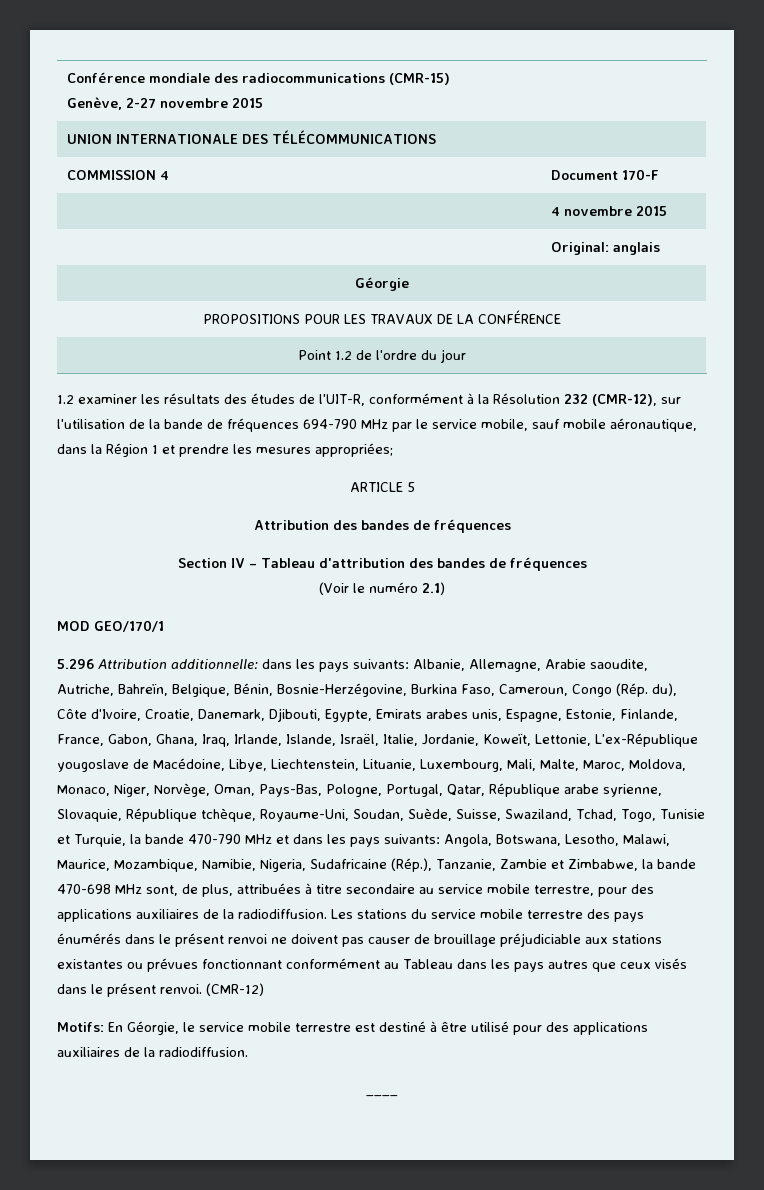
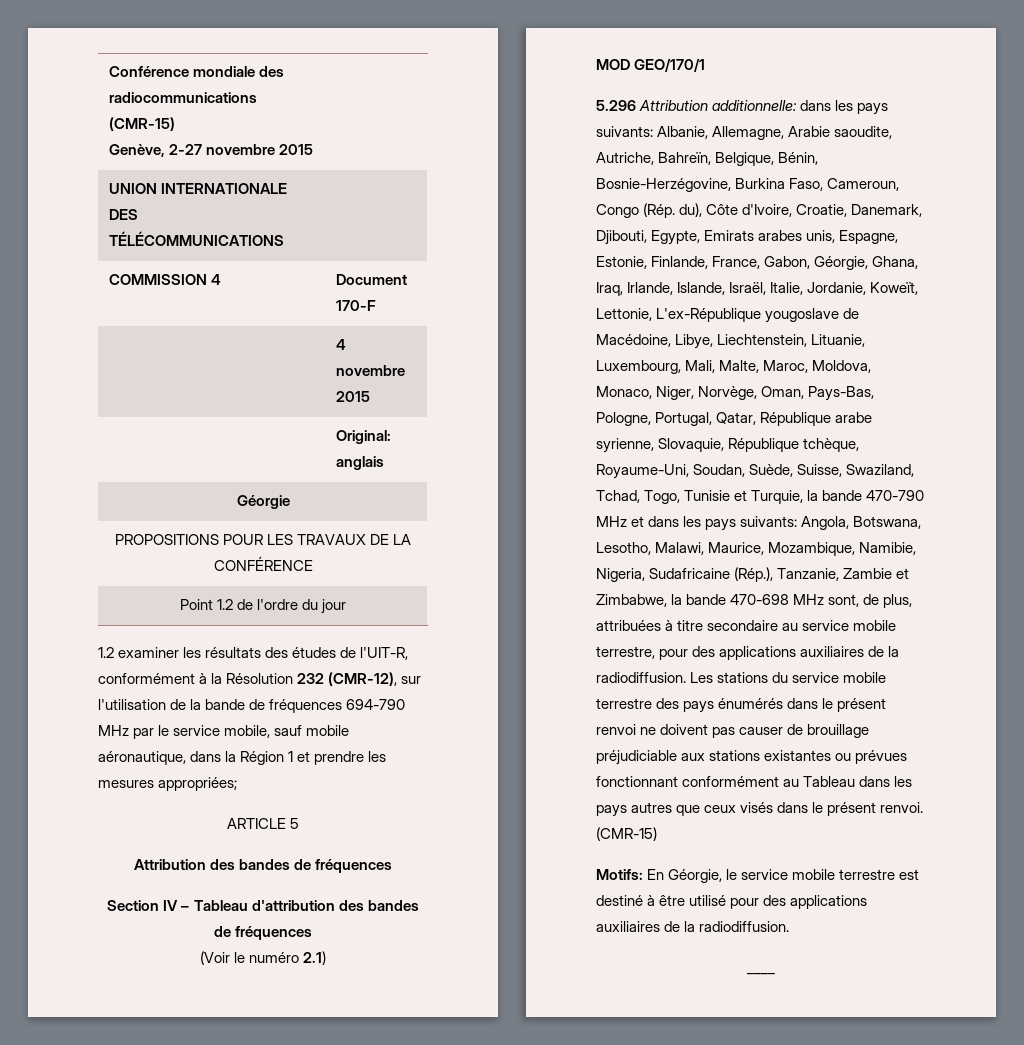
- Albanie, Allemagne, Arabie saoudite, Autriche, Bahreïn, Belgique, Bénin, Bosnie-Herzégovine, Burkina Faso, Cameroun, Congo (Rép. du), Côte d'Ivoire, Croatie, Danemark, Djibouti, Egypte, Emirats arabes unis, Espagne, Estonie, Finlande, France, Gabon, Ghana, Iraq, Irlande, Islande, Israël, Italie, Jordanie, Koweït, Lettonie, L'ex-République yougoslave de Macédoine, Libye, Liechtenstein, Lituanie, Luxembourg, Mali, Malte, Maroc, Moldova, Monaco, Niger, Norvège, Oman, Pays-Bas, Pologne, Portugal, Qatar, République arabe syrienne, Slovaquie, République tchèque, Royaume-Uni, Soudan, Suède, Suisse, Swaziland, Tchad, Togo, Tunisie et Turquie, la bande 470-790 MHz et dans les pays suivants:
+ Albanie, Allemagne, Arabie saoudite, Autriche, Bahreïn, Belgique, Bénin, Bosnie-Herzégovine, Burkina Faso, Cameroun, Congo (Rép. du), Côte d'Ivoire, Croatie, Danemark, Djibouti, Egypte, Emirats arabes unis, Espagne, Estonie, Finlande, France, Gabon, Géorgie, Ghana, Iraq, Irlande, Islande, Israël, Italie, Jordanie, Koweït, Lettonie, L'ex-République yougoslave de Macédoine, Libye, Liechtenstein, Lituanie, Luxembourg, Mali, Malte, Maroc, Moldova, Monaco, Niger, Norvège, Oman, Pays-Bas, Pologne, Portugal, Qatar, République arabe syrienne, Slovaquie, République tchèque, Royaume-Uni, Soudan, Suède, Suisse, Swaziland, Tchad, Togo, Tunisie et Turquie, la bande 470-790 MHz et dans les pays suivants:
- Les stations du service mobile terrestre des pays énumérés dans le présent renvoi ne doivent pas causer de brouillage préjudiciable aux stations existantes ou prévues fonctionnant conformément au Tableau dans les pays autres que ceux visés dans le présent renvoi. (CMR-12)
+ Les stations du service mobile terrestre des pays énumérés dans le présent renvoi ne doivent pas causer de brouillage préjudiciable aux stations existantes ou prévues fonctionnant conformément au Tableau dans les pays autres que ceux visés dans le présent renvoi. (CMR-15)

